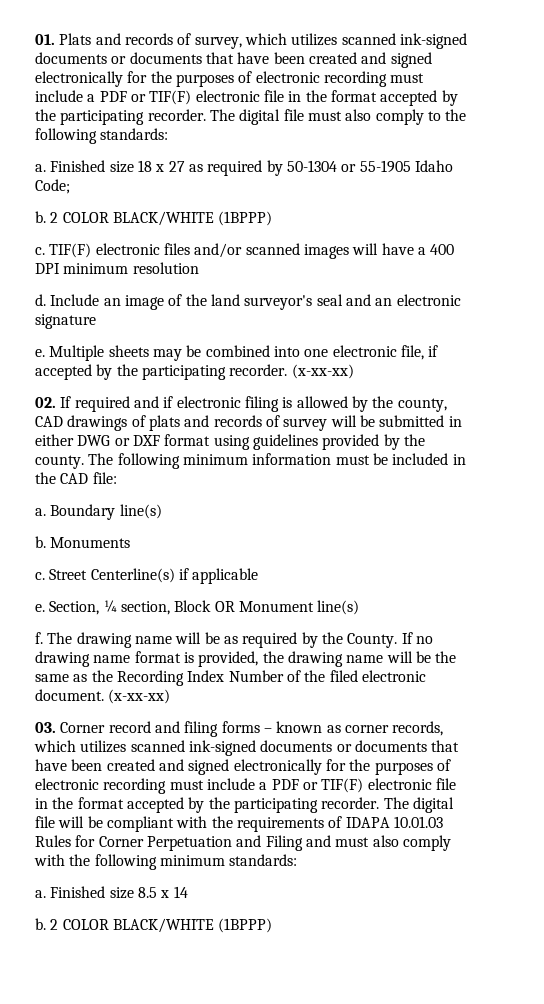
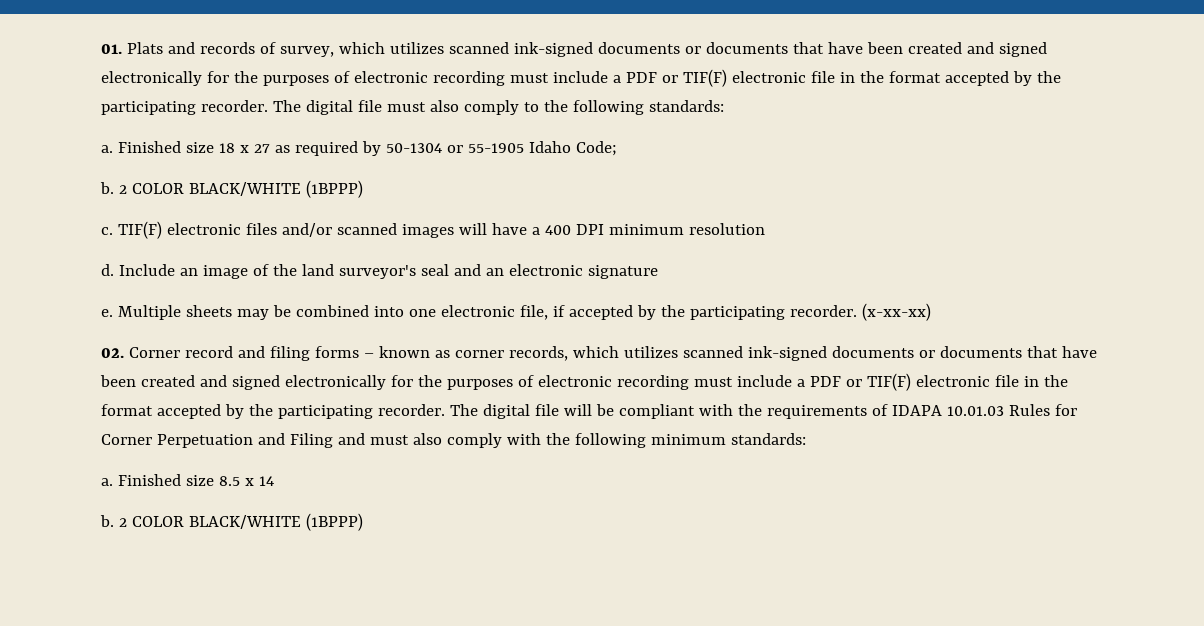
- 02. If required and if electronic filing is allowed by the county, CAD drawings of plats and records of survey will be submitted in either DWG or DXF format using guidelines provided by the county. The following minimum information must be included in the CAD file:
- a. Boundary line(s)
- b. Monuments
- c. Street Centerline(s) if applicable
- e. Section, ¼ section, Block OR Monument line(s)
- f. The drawing name will be as required by the County. If no drawing name format is provided, the drawing name will be the same as the Recording Index Number of the filed electronic document. (x-xx-xx)
- 03. Corner record and filing forms – known as corner records, which utilizes scanned ink-signed documents or documents that have been created and signed electronically for the purposes of electronic recording must include a PDF or TIF(F) electronic file in the format accepted by the participating recorder.
+ 02. Corner record and filing forms – known as corner records, which utilizes scanned ink-signed documents or documents that have been created and signed electronically for the purposes of electronic recording must include a PDF or TIF(F) electronic file in the format accepted by the participating recorder.

